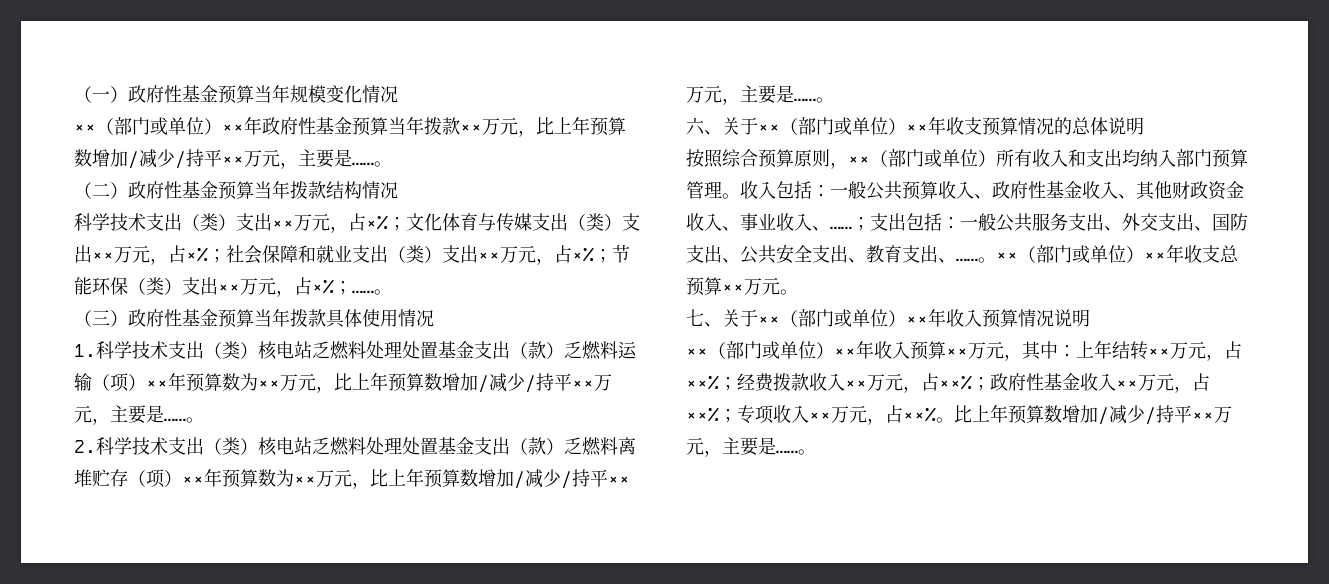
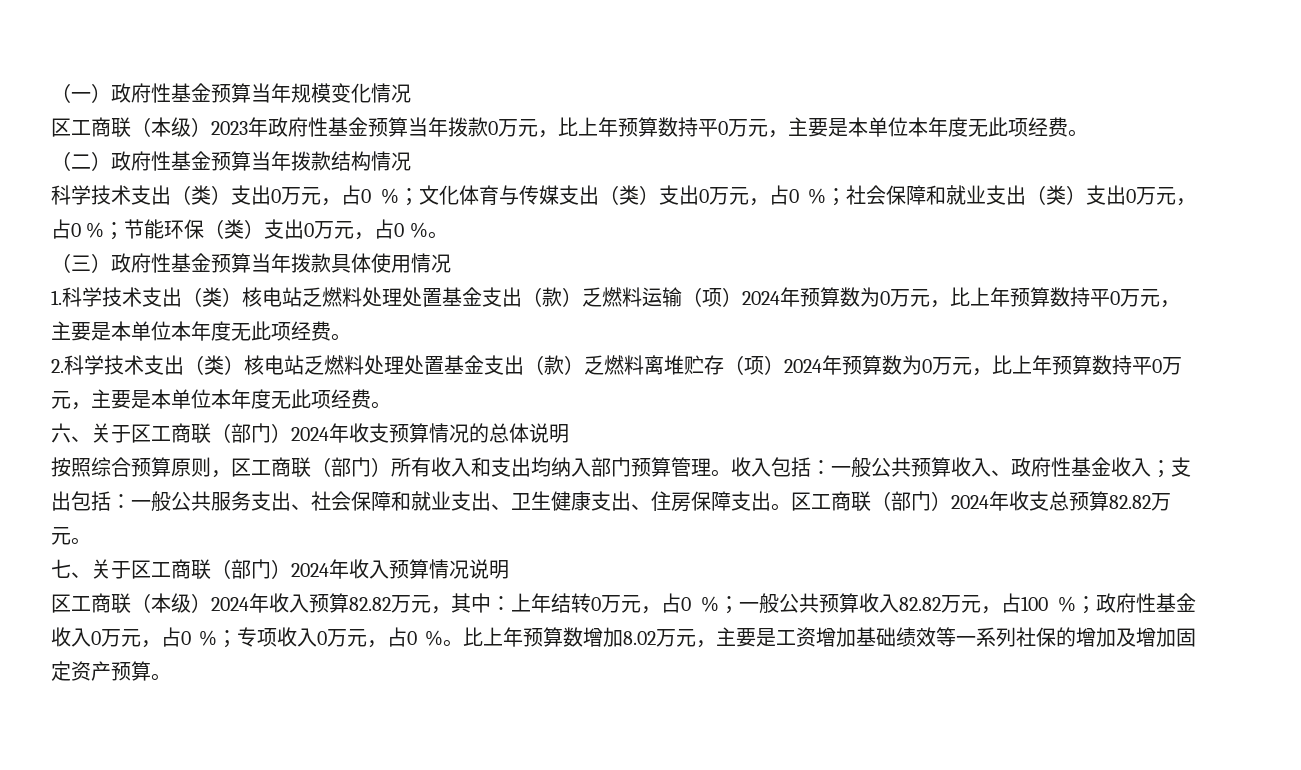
- ××（部门或单位）××年政府性基金预算当年拨款××万元，比上年预算数增加/减少/持平××万元，主要是……。
+ 区工商联（本级）2023年政府性基金预算当年拨款0万元，比上年预算数持平0万元，主要是本单位本年度无此项经费。
- 科学技术支出（类）支出××万元，占×%；文化体育与传媒支出（类）支出××万元，占×%；社会保障和就业支出（类）支出××万元，占×%；节能环保（类）支出××万元，占×%；……。
+ 科学技术支出（类）支出0万元，占0 %；文化体育与传媒支出（类）支出0万元，占0 %；社会保障和就业支出（类）支出0万元，占0 %；节能环保（类）支出0万元，占0 %。
- 1.科学技术支出（类）核电站乏燃料处理处置基金支出（款）乏燃料运输（项）××年预算数为××万元，比上年预算数增加/减少/持平××万元，主要是……。
+ 1.科学技术支出（类）核电站乏燃料处理处置基金支出（款）乏燃料运输（项）2024年预算数为0万元，比上年预算数持平0万元，主要是本单位本年度无此项经费。
- 2.科学技术支出（类）核电站乏燃料处理处置基金支出（款）乏燃料离堆贮存（项）××年预算数为××万元，比上年预算数增加/减少/持平××万元，主要是……。
- 六、关于××（部门或单位）××年收支预算情况的总体说明
+ 2.科学技术支出（类）核电站乏燃料处理处置基金支出（款）乏燃料离堆贮存（项）2024年预算数为0万元，比上年预算数持平0万元，主要是本单位本年度无此项经费。
+ 六、关于区工商联（部门）2024年收支预算情况的总体说明
- 按照综合预算原则，××（部门或单位）所有收入和支出均纳入部门预算管理。
+ 按照综合预算原则，区工商联（部门）所有收入和支出均纳入部门预算管理。
- 收入包括：一般公共预算收入、政府性基金收入、其他财政资金收入、事业收入、……；支出包括：一般公共服务支出、外交支出、国防支出、公共安全支出、教育支出、……。××（部门或单位）××年收支总预算××万元。
+ 收入包括：一般公共预算收入、政府性基金收入；支出包括：一般公共服务支出、社会保障和就业支出、卫生健康支出、住房保障支出。区工商联（部门）2024年收支总预算82.82万元。
- 七、关于××（部门或单位）××年收入预算情况说明
+ 七、关于区工商联（部门）2024年收入预算情况说明
- ××（部门或单位）××年收入预算××万元，其中：上年结转××万元，占××%；经费拨款收入××万元，占××%；政府性基金收入××万元，占××%；专项收入××万元，占××%。比上年预算数增加/减少/持平××万元，主要是……。
+ 区工商联（本级）2024年收入预算82.82万元，其中：上年结转0万元，占0 %；一般公共预算收入82.82万元，占100 %；政府性基金收入0万元，占0 %；专项收入0万元，占0 %。比上年预算数增加8.02万元，主要是工资增加基础绩效等一系列社保的增加及增加固定资产预算。

